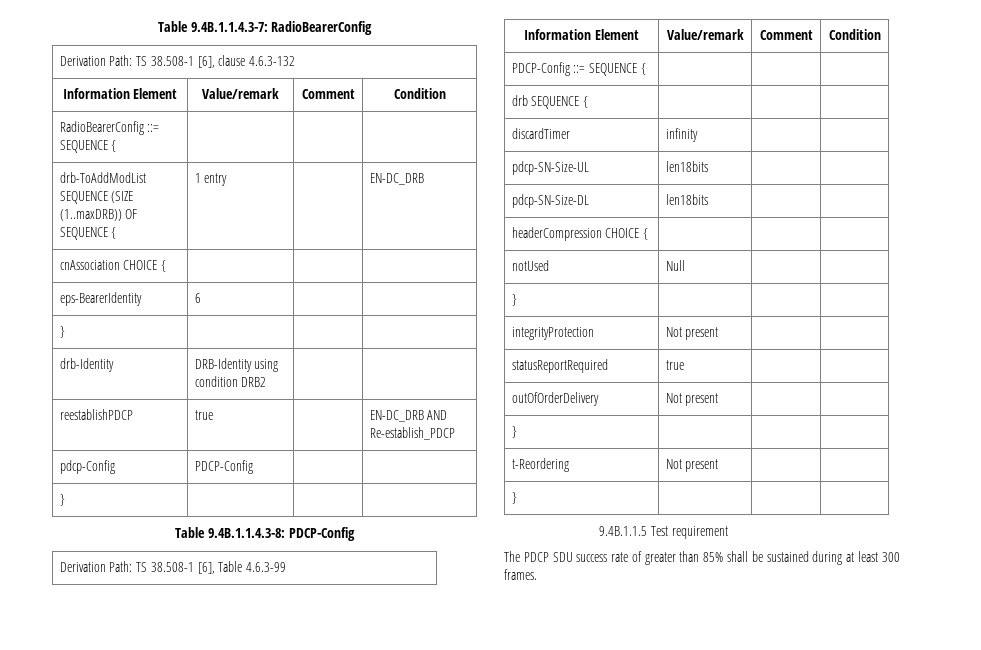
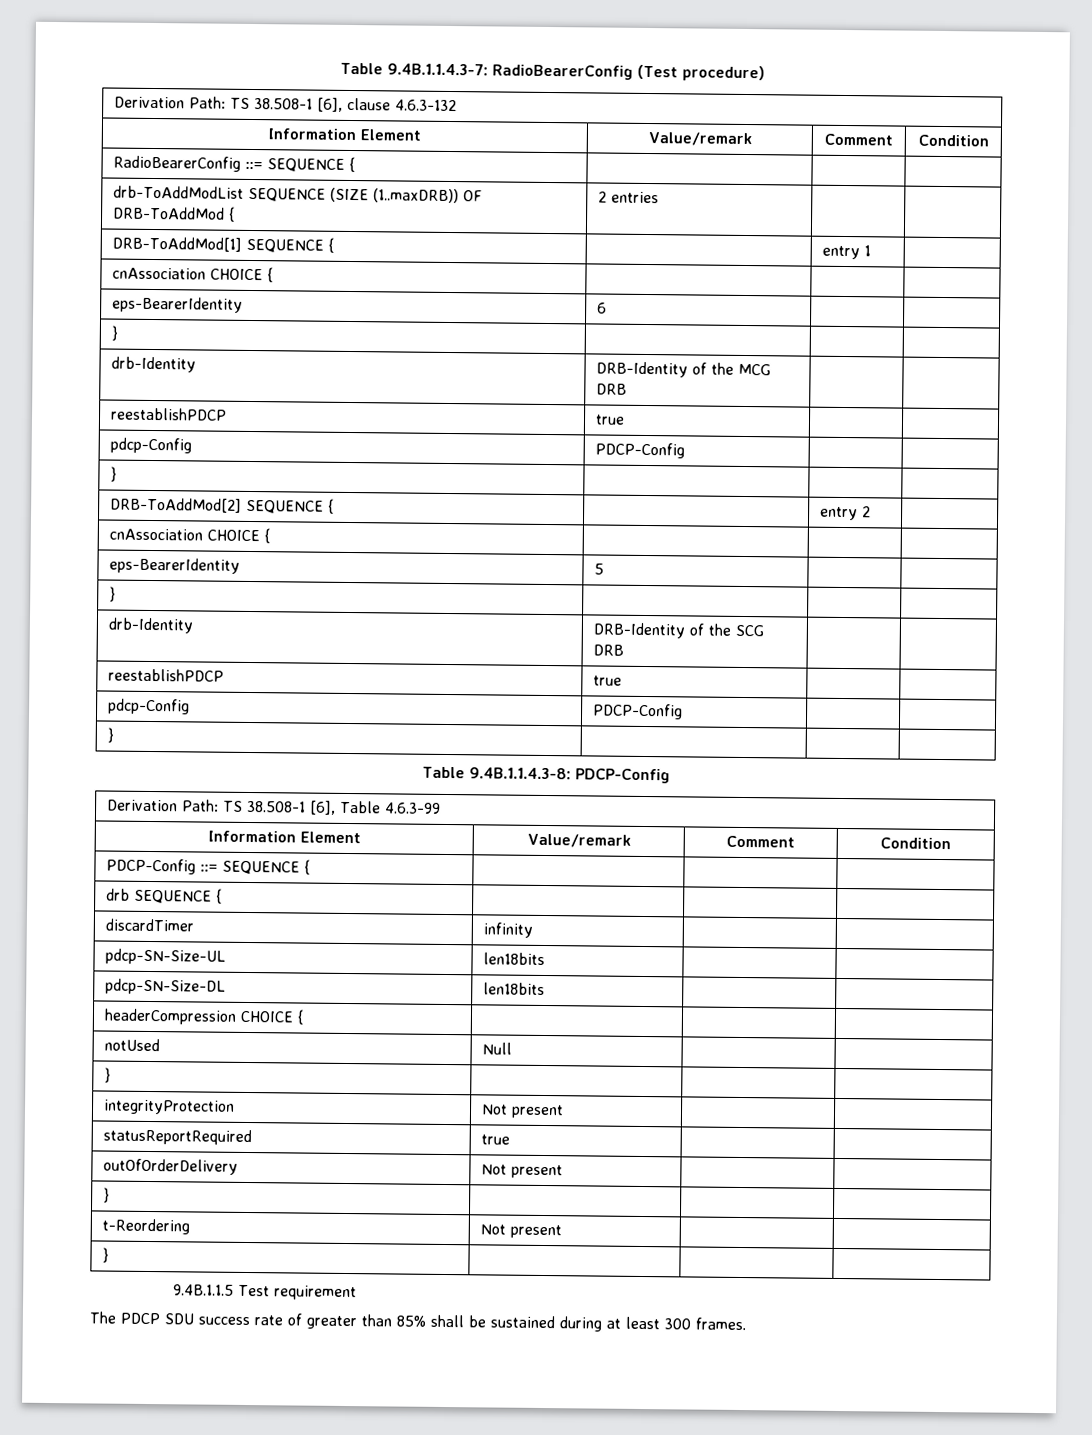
- Table 9.4B.1.1.4.3-7: RadioBearerConfig
+ Table 9.4B.1.1.4.3-7: RadioBearerConfig (Test procedure)
- drb-ToAddModList SEQUENCE (SIZE (1..maxDRB)) OF SEQUENCE { | 1 entry | | EN-DC_DRB
+ drb-ToAddModList SEQUENCE (SIZE (1..maxDRB)) OF DRB-ToAddMod { | 2 entries | |
+ DRB-ToAddMod[1] SEQUENCE { | | entry 1 |
- drb-Identity | DRB-Identity using condition DRB2 | |
- reestablishPDCP | true | | EN-DC_DRB AND Re-establish_PDCP
+ drb-Identity | DRB-Identity of the MCG DRB | |
+ reestablishPDCP | true | |
+ pdcp-Config | PDCP-Config | |
+ } | | |
+ DRB-ToAddMod[2] SEQUENCE { | | entry 2 |
+ cnAssociation CHOICE { | | |
+ eps-BearerIdentity | 5 | |
+ } | | |
+ drb-Identity | DRB-Identity of the SCG DRB | |
+ reestablishPDCP | true | |

